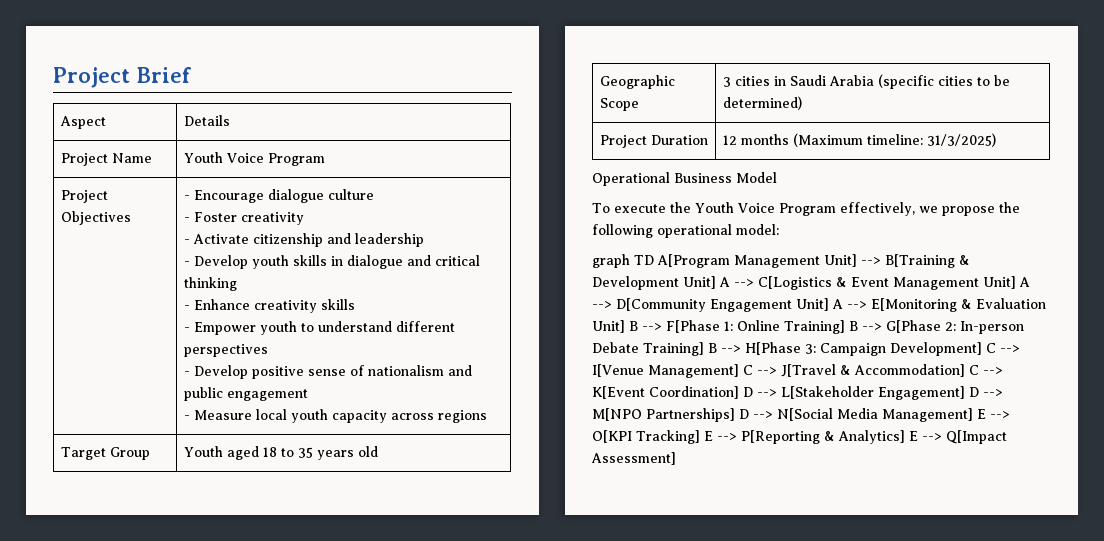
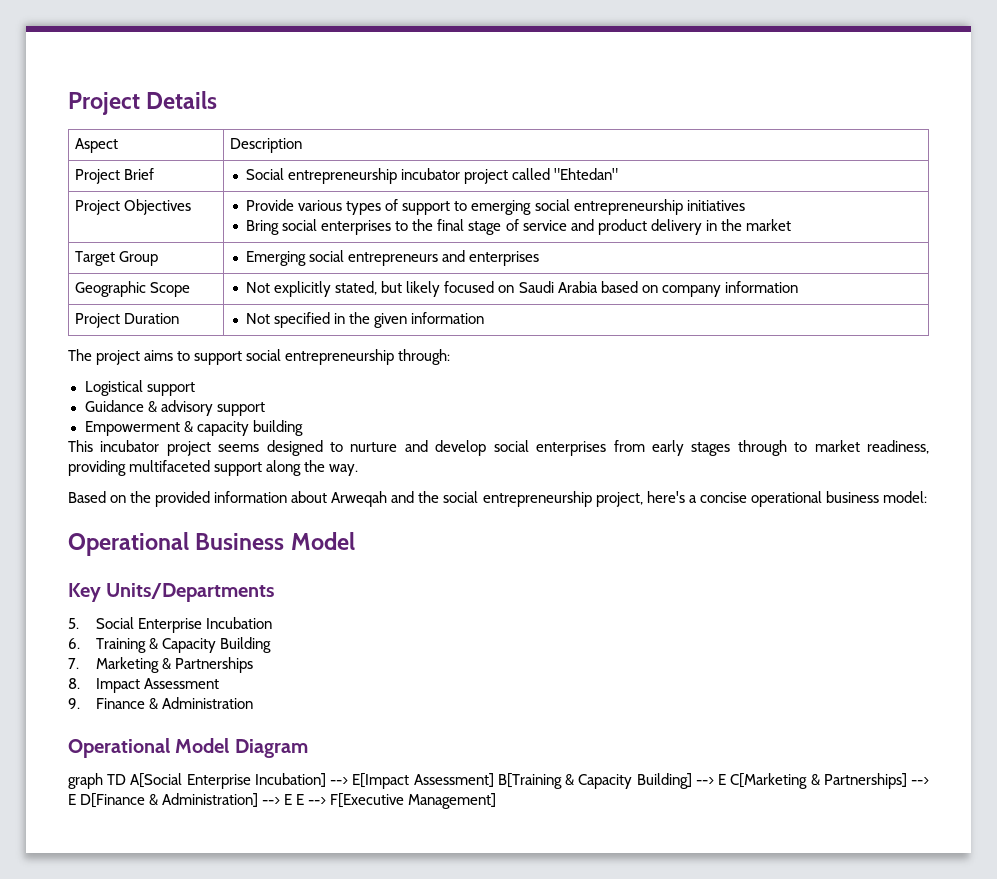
- Project Brief
+ Project Details
- Aspect | Details
- Project Name | Youth Voice Program
- Project Objectives | - Encourage dialogue culture
- - Foster creativity
- - Activate citizenship and leadership
- - Develop youth skills in dialogue and critical thinking
- - Enhance creativity skills
- - Empower youth to understand different perspectives
- - Develop positive sense of nationalism and public engagement
- - Measure local youth capacity across regions
- Target Group | Youth aged 18 to 35 years old
- Geographic Scope | 3 cities in Saudi Arabia (specific cities to be determined)
- Project Duration | 12 months (Maximum timeline: 31/3/2025)
+ Aspect | Description
+ Project Brief | Social entrepreneurship incubator project called "Ehtedan"
+ Project Objectives | Provide various types of support to emerging social entrepreneurship initiatives
+ Bring social enterprises to the final stage of service and product delivery in the market
+ Target Group | Emerging social entrepreneurs and enterprises
+ Geographic Scope | Not explicitly stated, but likely focused on Saudi Arabia based on company information
+ Project Duration | Not specified in the given information
+ The project aims to support social entrepreneurship through:
+ Logistical support
+ Guidance & advisory support
+ Empowerment & capacity building
+ This incubator project seems designed to nurture and develop social enterprises from early stages through to market readiness, providing multifaceted support along the way.
+ Based on the provided information about Arweqah and the social entrepreneurship project, here's a concise operational business model:
  Operational Business Model
- To execute the Youth Voice Program effectively, we propose the following operational model:
- graph TD A[Program Management Unit] --> B[Training & Development Unit] A --> C[Logistics & Event Management Unit] A --> D[Community Engagement Unit] A --> E[Monitoring & Evaluation Unit] B --> F[Phase 1: Online Training] B --> G[Phase 2: In-person Debate Training] B --> H[Phase 3: Campaign Development] C --> I[Venue Management] C --> J[Travel & Accommodation] C --> K[Event Coordination] D --> L[Stakeholder Engagement] D --> M[NPO Partnerships] D --> N[Social Media Management] E --> O[KPI Tracking] E --> P[Reporting & Analytics] E --> Q[Impact Assessment]
+ Key Units/Departments
+ 5. Social Enterprise Incubation
+ 6. Training & Capacity Building
+ 7. Marketing & Partnerships
+ 8. Impact Assessment
+ 9. Finance & Administration
+ Operational Model Diagram
+ graph TD A[Social Enterprise Incubation] --> E[Impact Assessment] B[Training & Capacity Building] --> E C[Marketing & Partnerships] --> E D[Finance & Administration] --> E E --> F[Executive Management]

